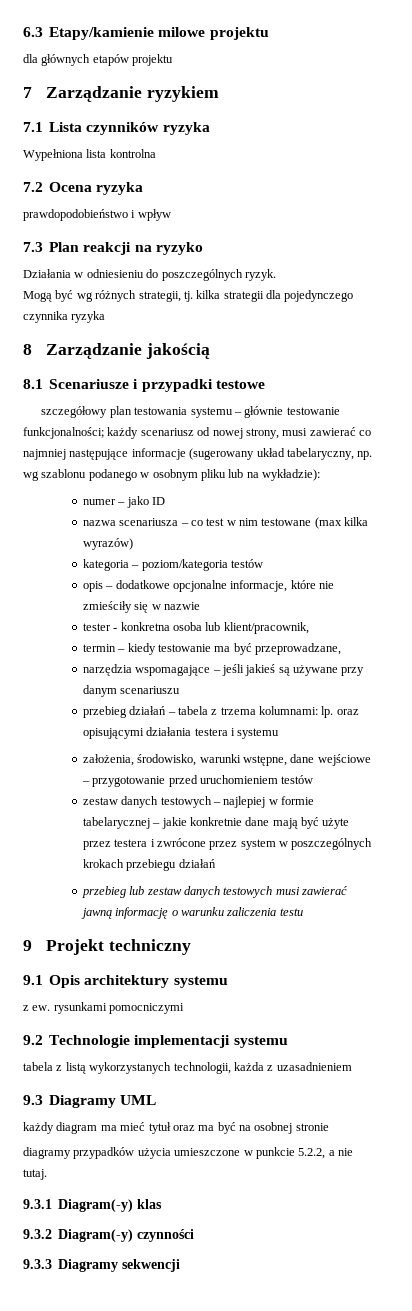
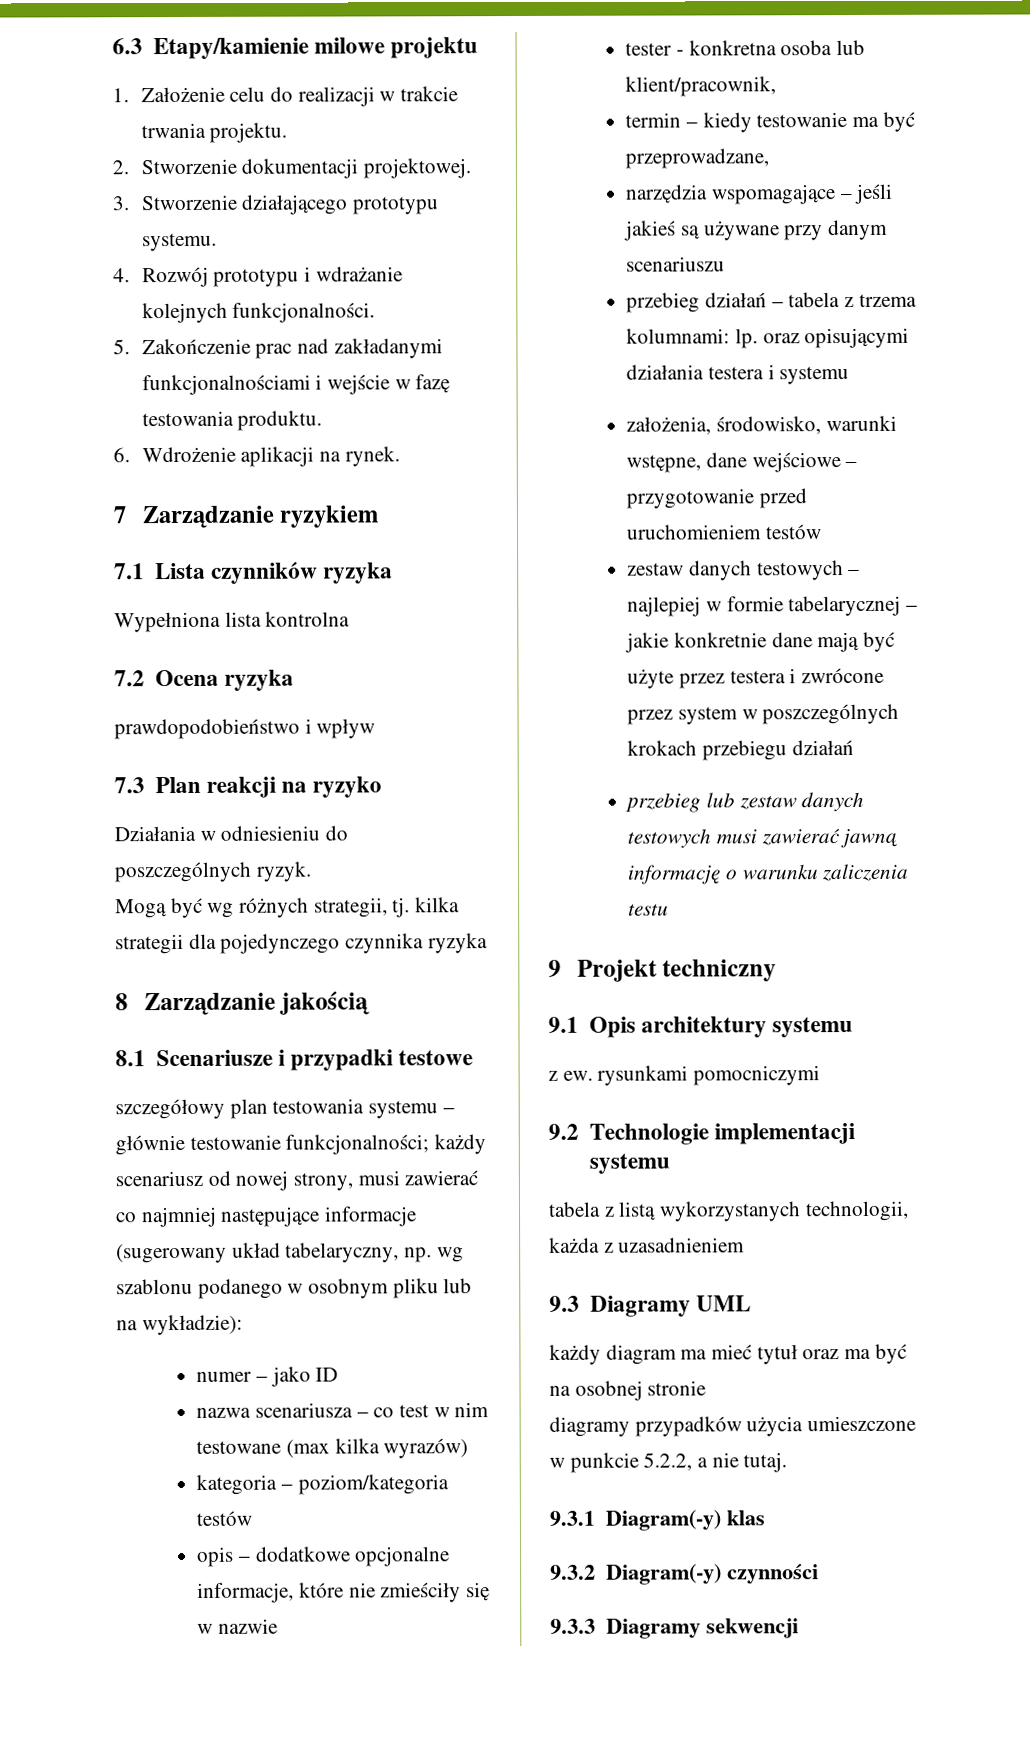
- dla głównych etapów projektu
+ 1. Założenie celu do realizacji w trakcie trwania projektu.
+ 2. Stworzenie dokumentacji projektowej.
+ 3. Stworzenie działającego prototypu systemu.
+ 4. Rozwój prototypu i wdrażanie kolejnych funkcjonalności.
+ 5. Zakończenie prac nad zakładanymi funkcjonalnościami i wejście w fazę testowania produktu.
+ 6. Wdrożenie aplikacji na rynek.

